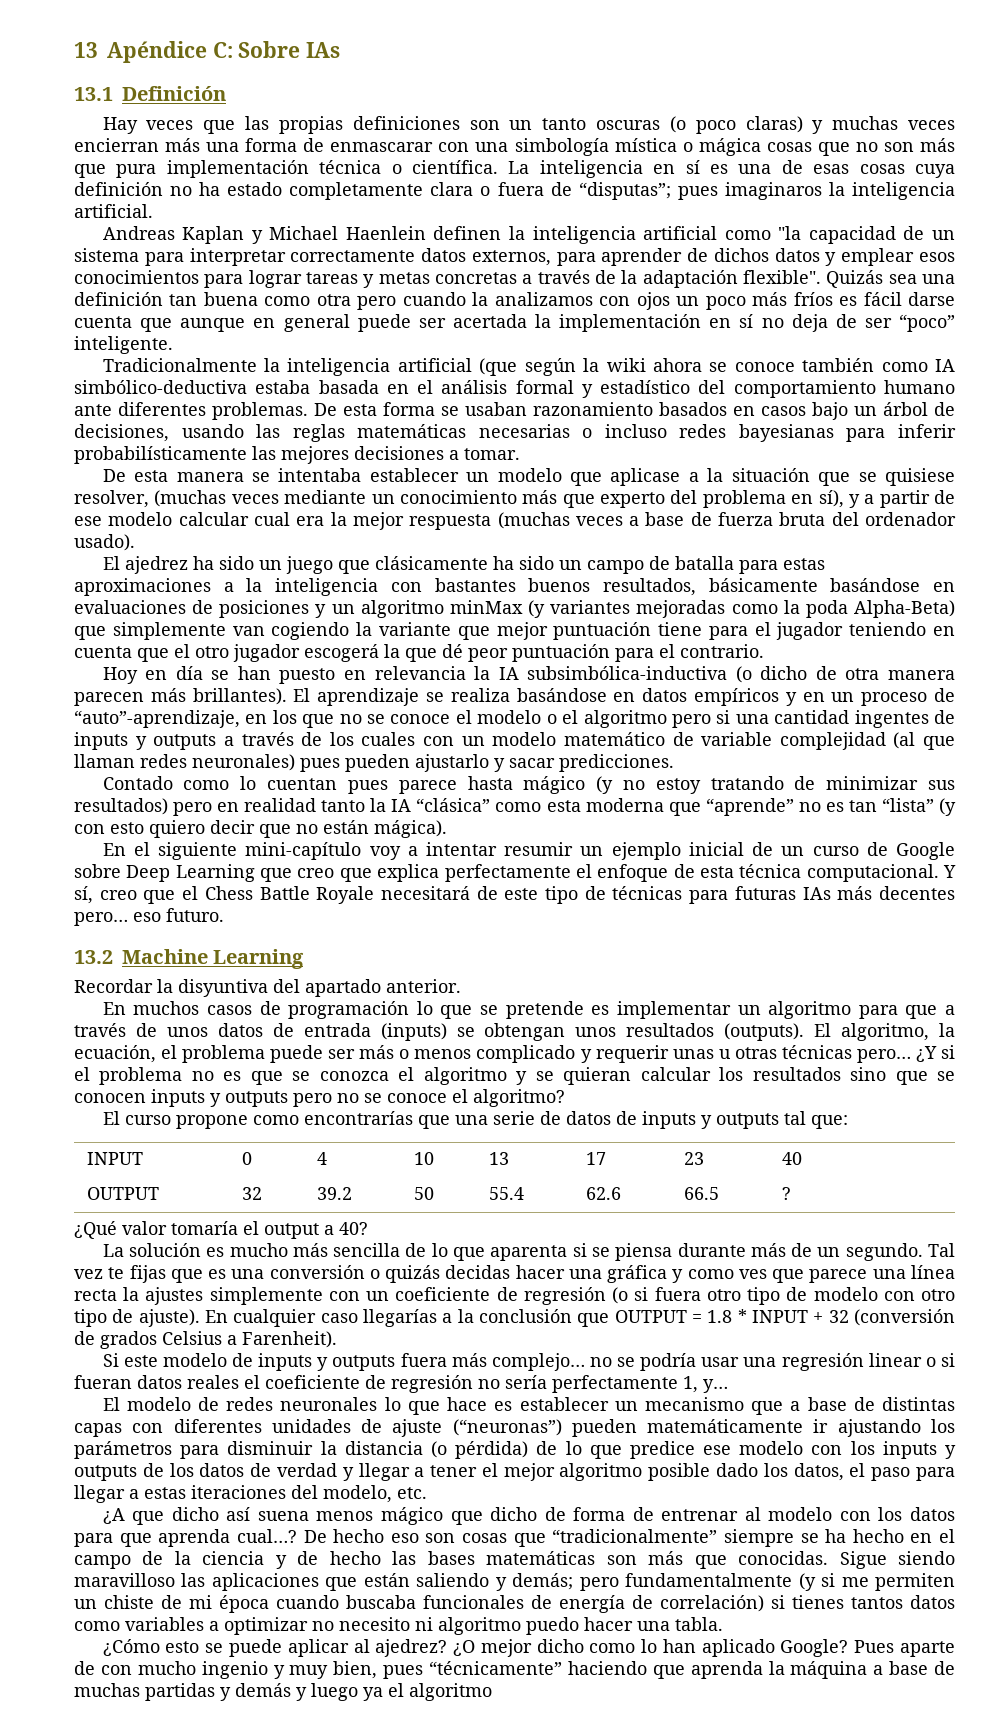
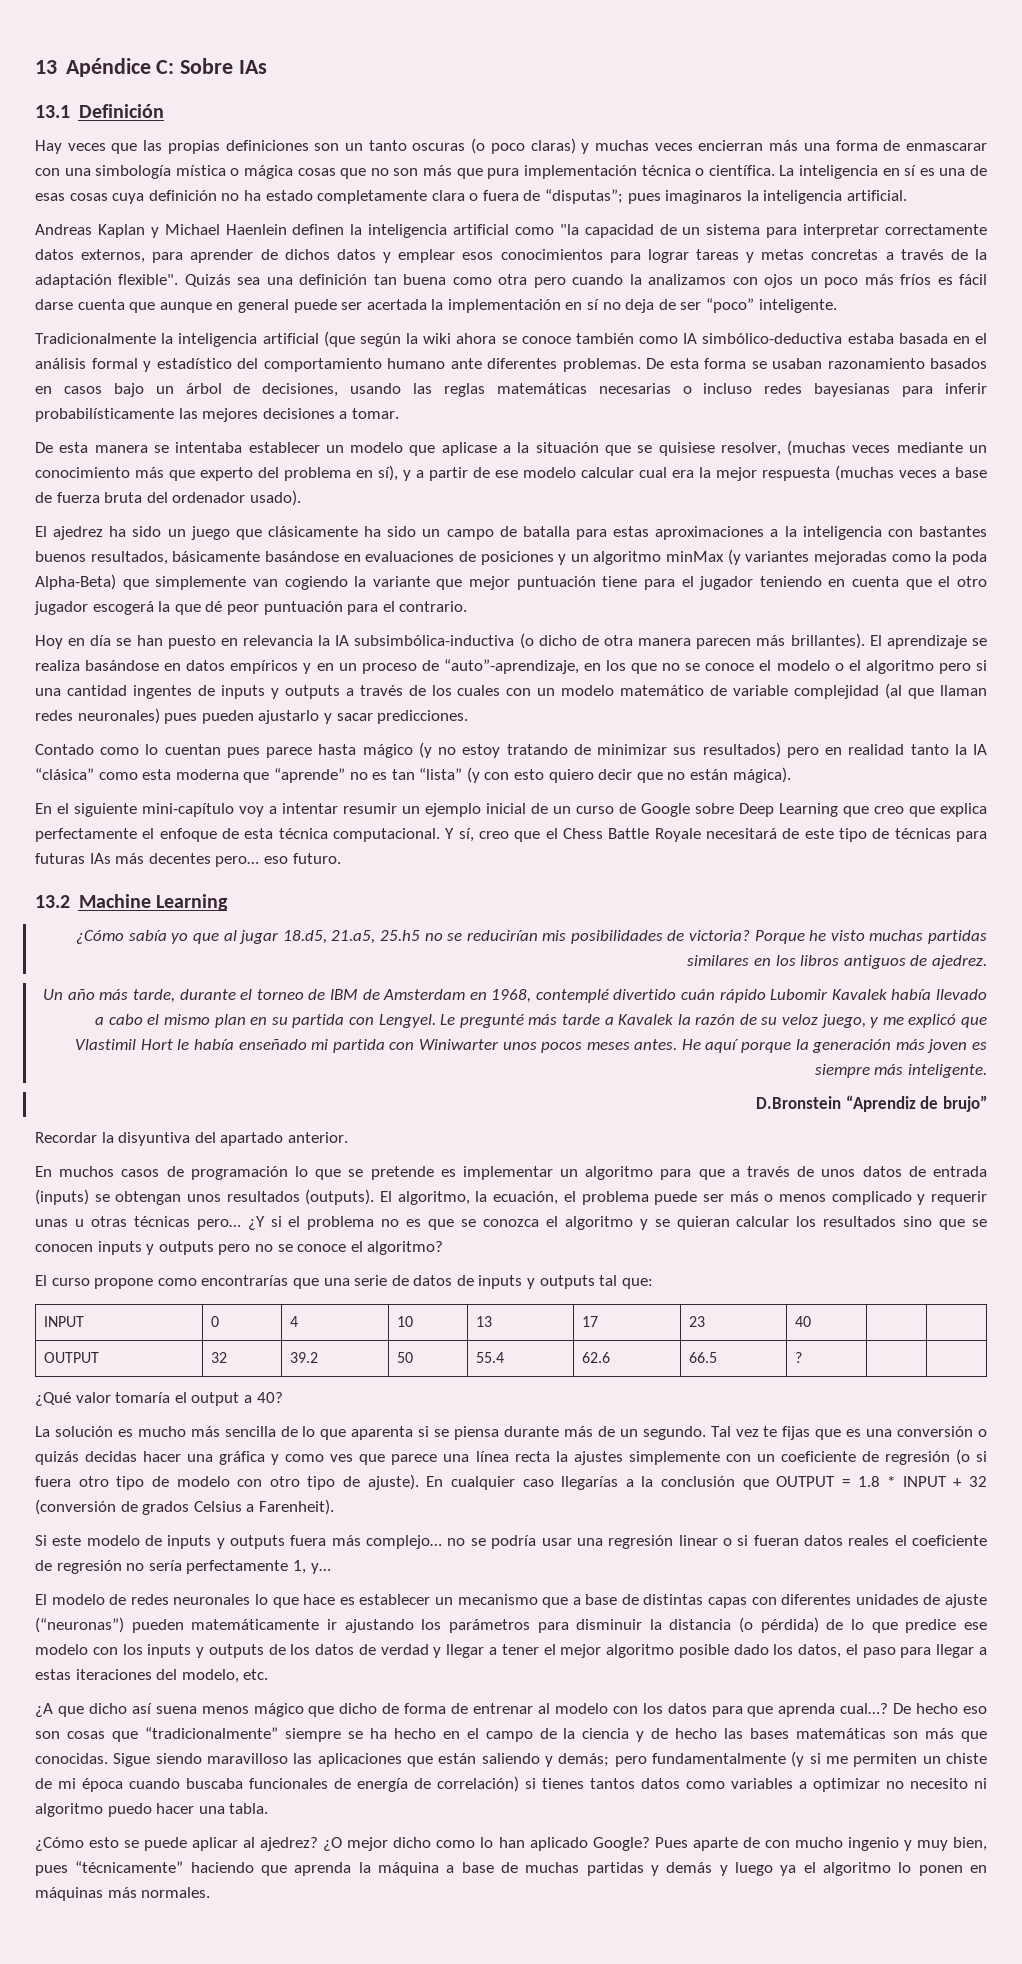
+ ¿Cómo sabía yo que al jugar 18.d5, 21.a5, 25.h5 no se reducirían mis posibilidades de victoria? Porque he visto muchas partidas similares en los libros antiguos de ajedrez.
+ Un año más tarde, durante el torneo de IBM de Amsterdam en 1968, contemplé divertido cuán rápido Lubomir Kavalek había llevado a cabo el mismo plan en su partida con Lengyel. Le pregunté más tarde a Kavalek la razón de su veloz juego, y me explicó que Vlastimil Hort le había enseñado mi partida con Winiwarter unos pocos meses antes. He aquí porque la generación más joven es siempre más inteligente.
+ D.Bronstein “Aprendiz de brujo”
- Pues aparte de con mucho ingenio y muy bien, pues “técnicamente” haciendo que aprenda la máquina a base de muchas partidas y demás y luego ya el algoritmo
+ Pues aparte de con mucho ingenio y muy bien, pues “técnicamente” haciendo que aprenda la máquina a base de muchas partidas y demás y luego ya el algoritmo lo ponen en máquinas más normales.

